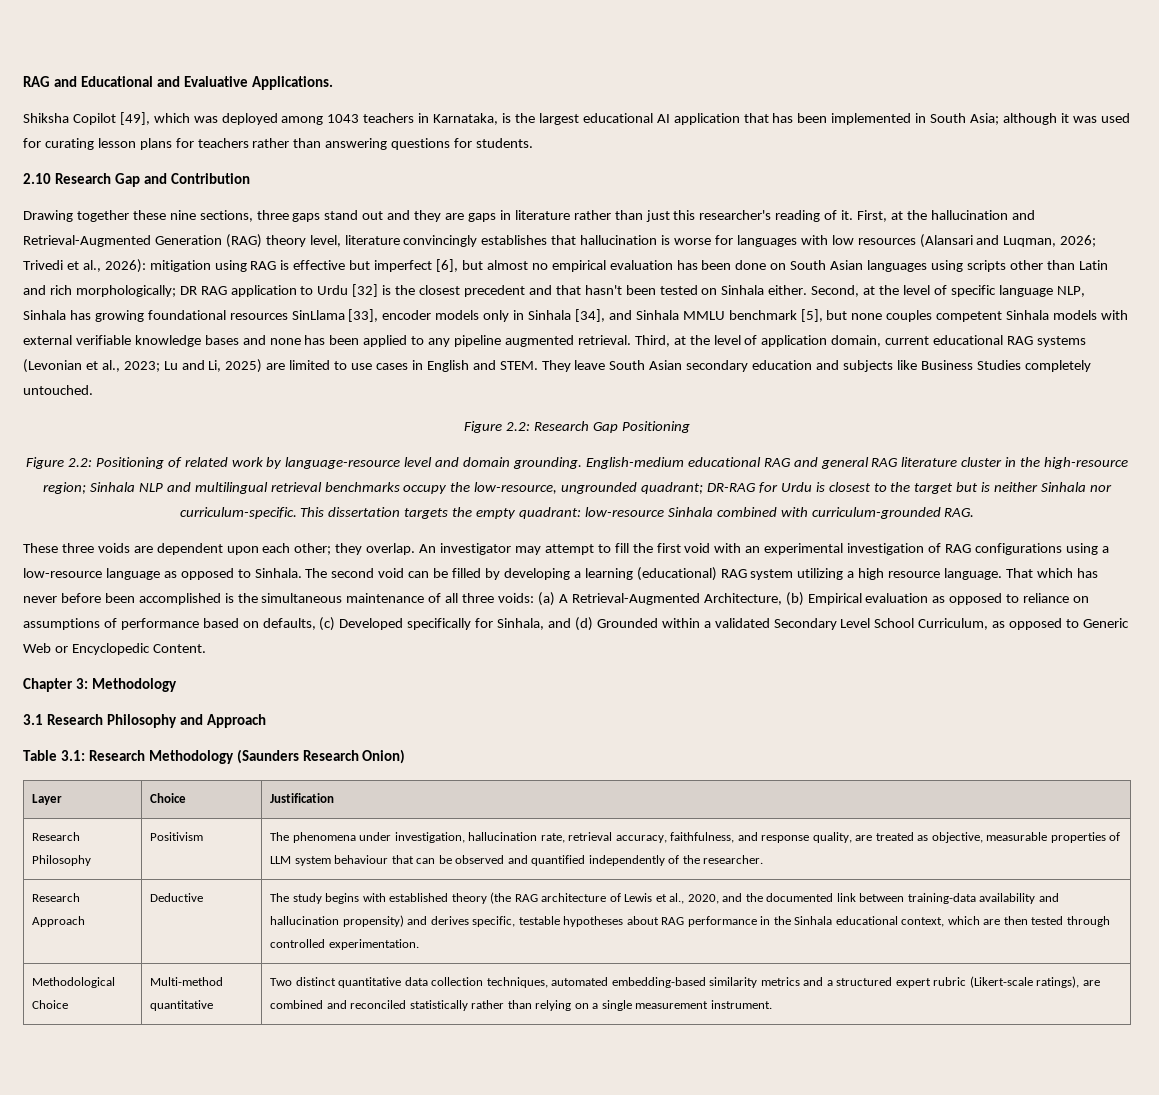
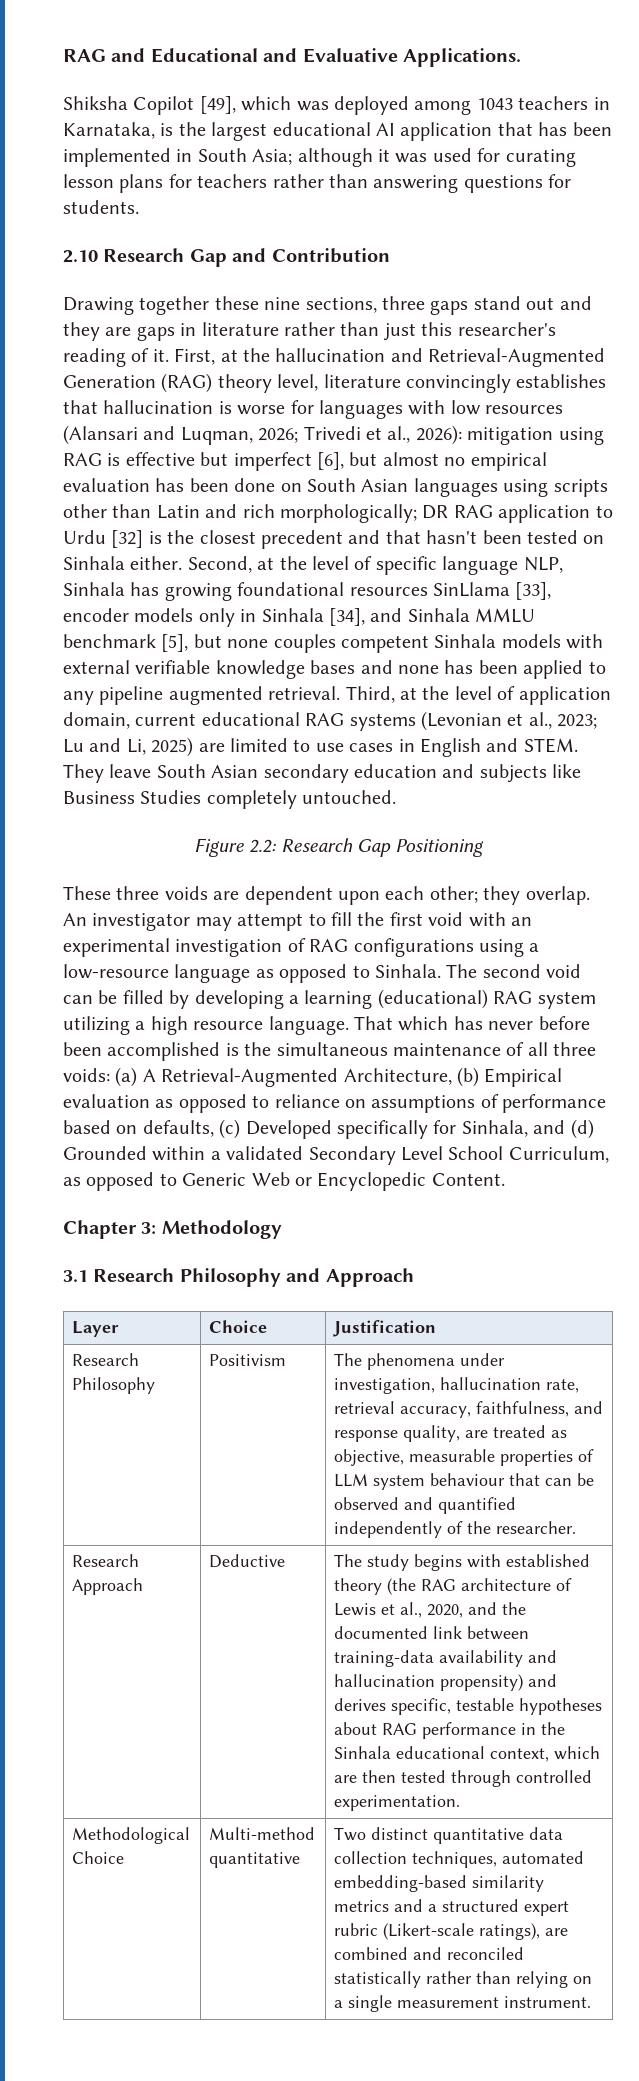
- Figure 2.2: Positioning of related work by language-resource level and domain grounding. English-medium educational RAG and general RAG literature cluster in the high-resource region; Sinhala NLP and multilingual retrieval benchmarks occupy the low-resource, ungrounded quadrant; DR-RAG for Urdu is closest to the target but is neither Sinhala nor curriculum-specific. This dissertation targets the empty quadrant: low-resource Sinhala combined with curriculum-grounded RAG.
- Table 3.1: Research Methodology (Saunders Research Onion)

